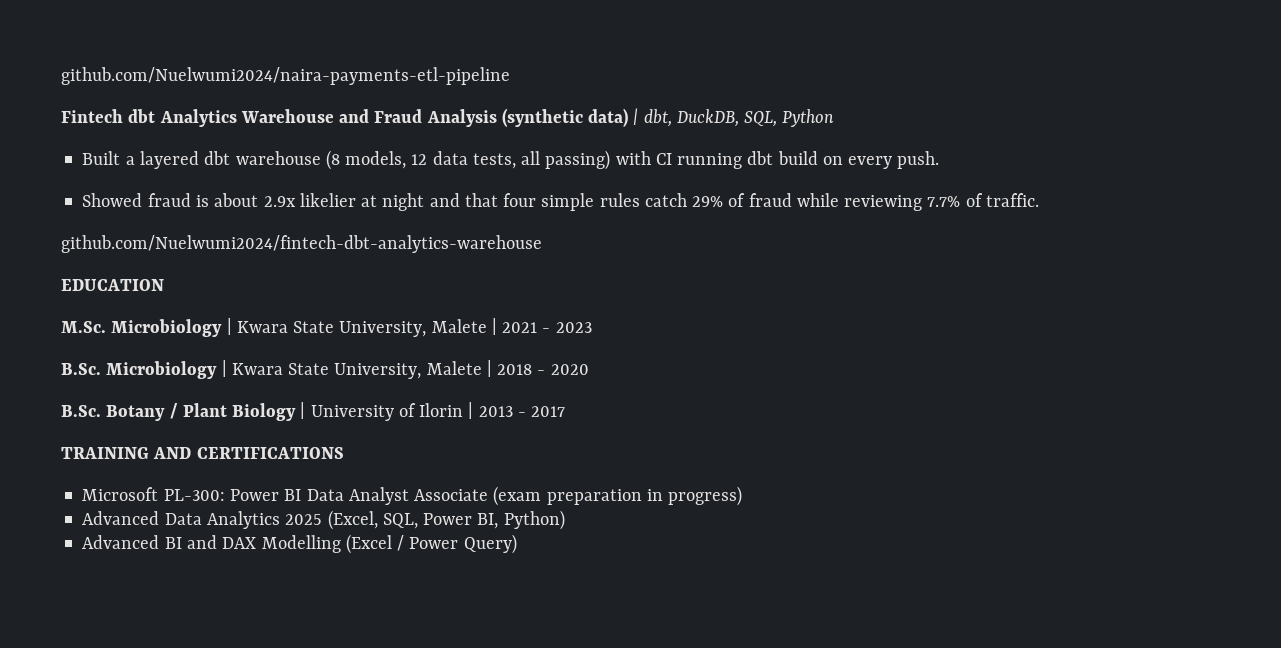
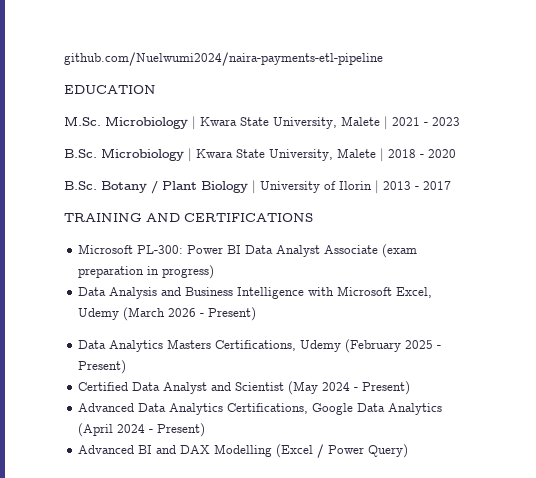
- Fintech dbt Analytics Warehouse and Fraud Analysis (synthetic data) | dbt, DuckDB, SQL, Python
- Built a layered dbt warehouse (8 models, 12 data tests, all passing) with CI running dbt build on every push.
- Showed fraud is about 2.9x likelier at night and that four simple rules catch 29% of fraud while reviewing 7.7% of traffic.
- github.com/Nuelwumi2024/fintech-dbt-analytics-warehouse
- Advanced Data Analytics 2025 (Excel, SQL, Power BI, Python)
+ Data Analysis and Business Intelligence with Microsoft Excel, Udemy (March 2026 - Present)
+ Data Analytics Masters Certifications, Udemy (February 2025 - Present)
+ Certified Data Analyst and Scientist (May 2024 - Present)
+ Advanced Data Analytics Certifications, Google Data Analytics (April 2024 - Present)

